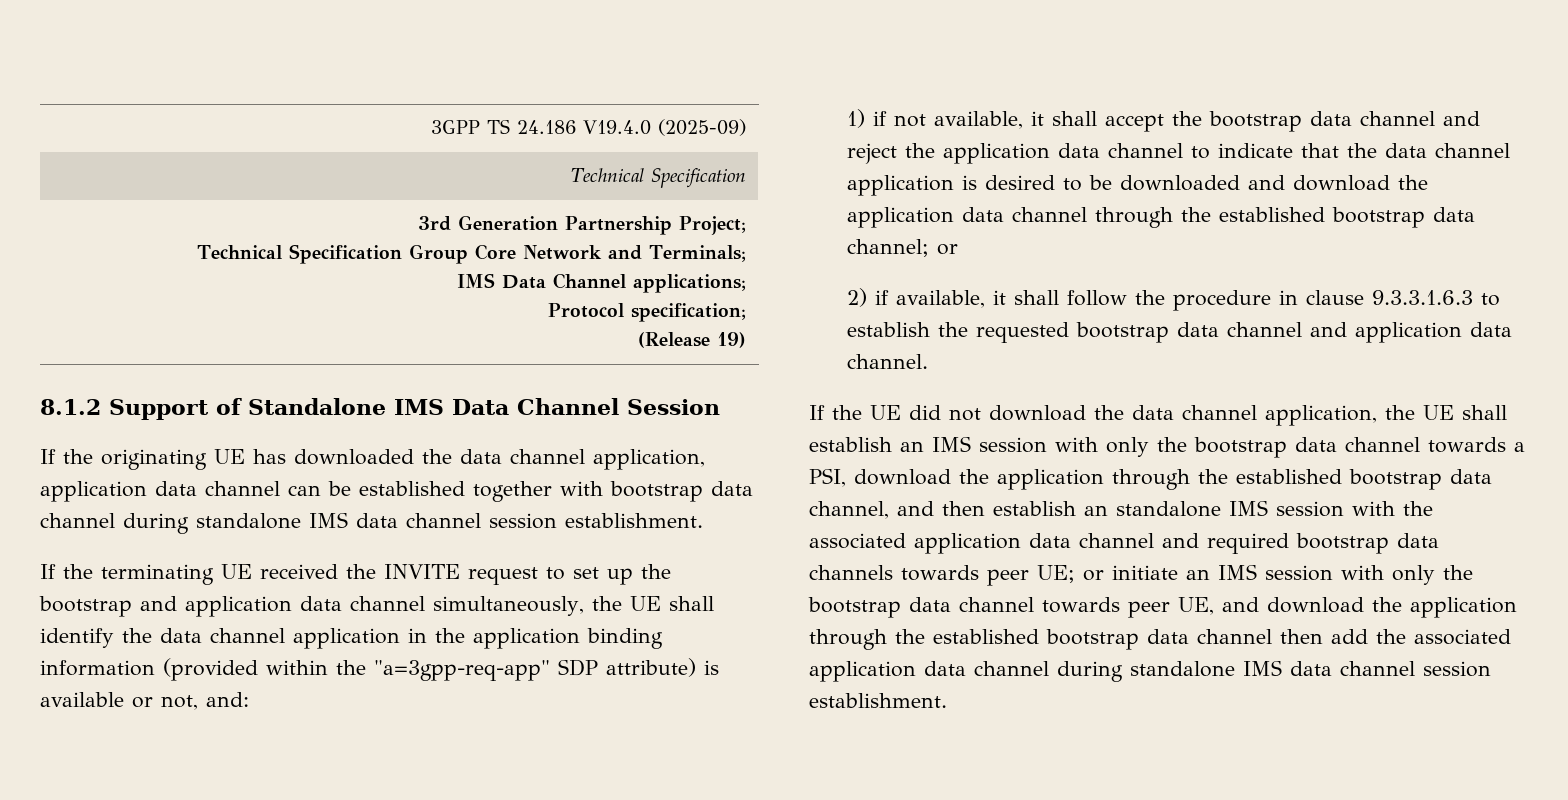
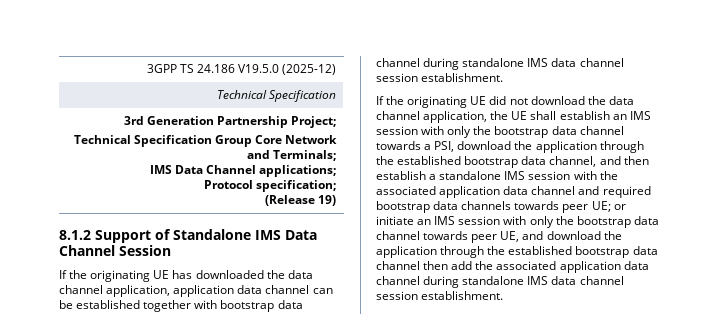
- 3GPP TS 24.186 V19.4.0 (2025-09)
+ 3GPP TS 24.186 V19.5.0 (2025-12)
- If the terminating UE received the INVITE request to set up the bootstrap and application data channel simultaneously, the UE shall identify the data channel application in the application binding information (provided within the "a=3gpp-req-app" SDP attribute) is available or not, and:
- 1) if not available, it shall accept the bootstrap data channel and reject the application data channel to indicate that the data channel application is desired to be downloaded and download the application data channel through the established bootstrap data channel; or
- 2) if available, it shall follow the procedure in clause 9.3.3.1.6.3 to establish the requested bootstrap data channel and application data channel.
- If the UE did not download the data channel application, the UE shall establish an IMS session with only the bootstrap data channel towards a PSI, download the application through the established bootstrap data channel, and then establish an standalone IMS session with the associated application data channel and required bootstrap data channels towards peer UE;
+ If the originating UE did not download the data channel application, the UE shall establish an IMS session with only the bootstrap data channel towards a PSI, download the application through the established bootstrap data channel, and then establish a standalone IMS session with the associated application data channel and required bootstrap data channels towards peer UE;

